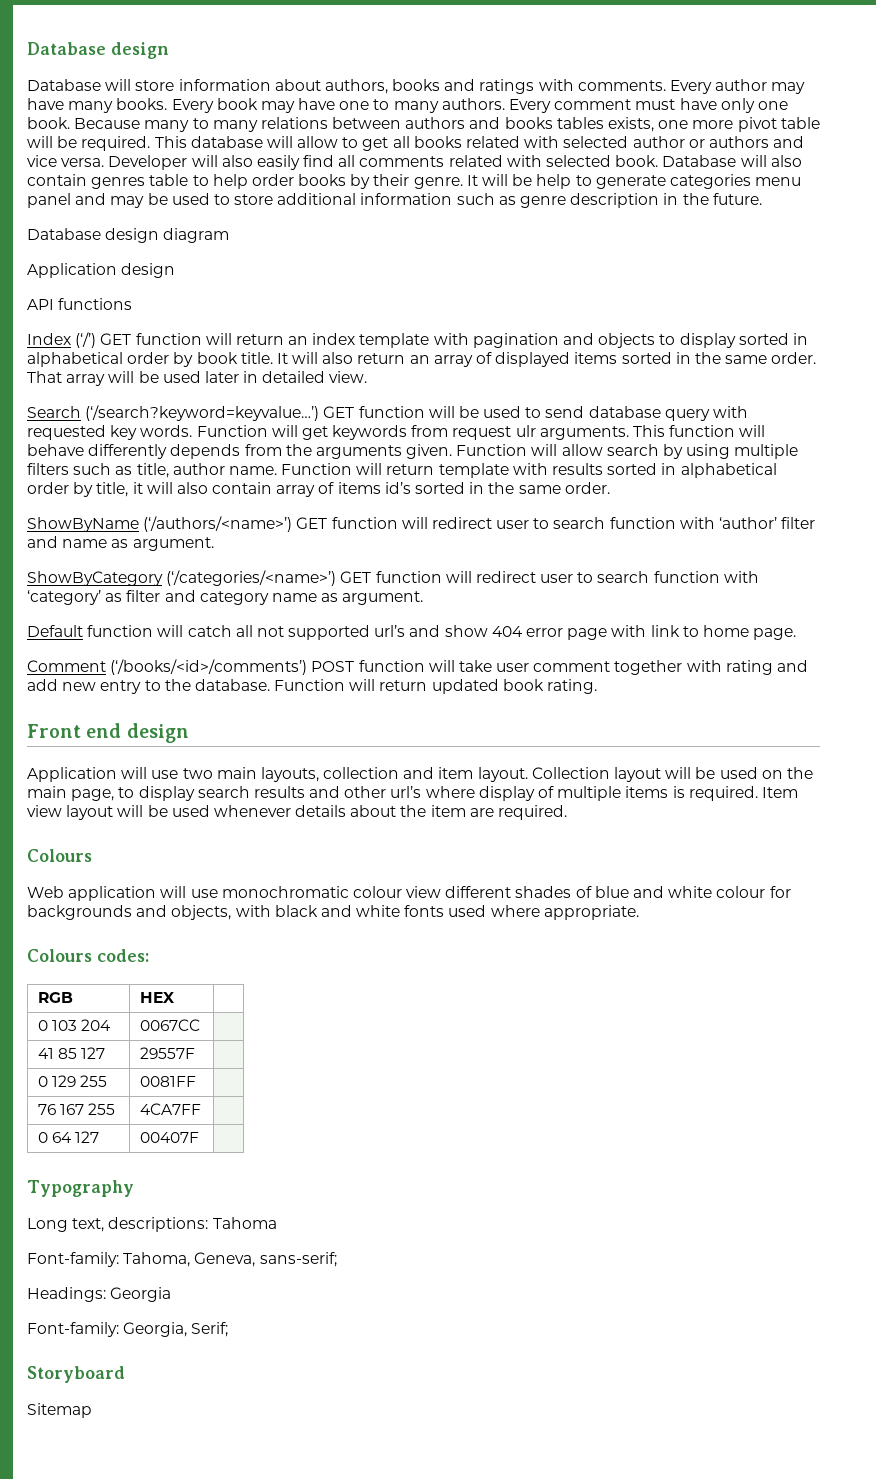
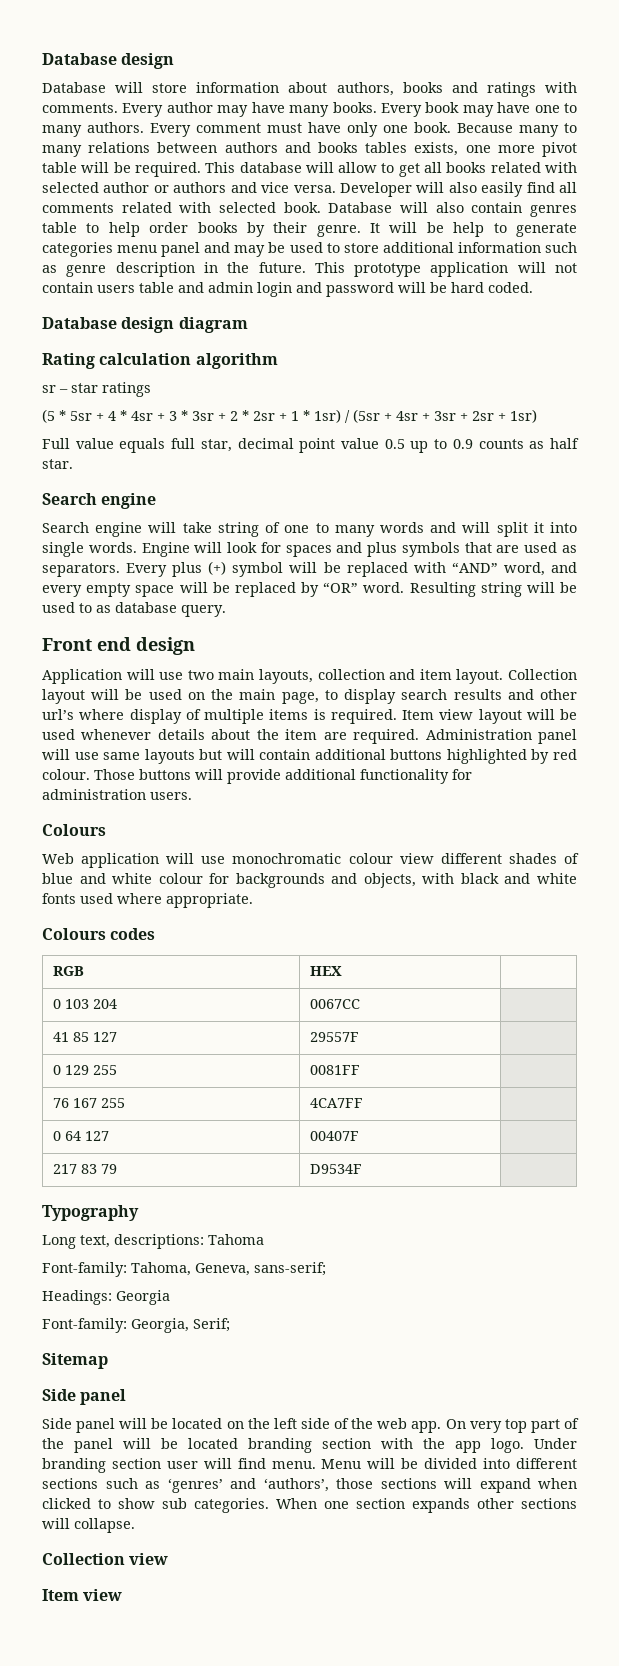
- It will be help to generate categories menu panel and may be used to store additional information such as genre description in the future.
+ It will be help to generate categories menu panel and may be used to store additional information such as genre description in the future. This prototype application will not contain users table and admin login and password will be hard coded.
  Database design diagram
- Application design
- API functions
- Index (‘/’) GET function will return an index template with pagination and objects to display sorted in alphabetical order by book title. It will also return an array of displayed items sorted in the same order. That array will be used later in detailed view.
- Search (‘/search?keyword=keyvalue…’) GET function will be used to send database query with requested key words. Function will get keywords from request ulr arguments. This function will behave differently depends from the arguments given. Function will allow search by using multiple filters such as title, author name. Function will return template with results sorted in alphabetical order by title, it will also contain array of items id’s sorted in the same order.
- ShowByName (‘/authors/<name>’) GET function will redirect user to search function with ‘author’ filter and name as argument.
- ShowByCategory (‘/categories/<name>’) GET function will redirect user to search function with ‘category’ as filter and category name as argument.
- Default function will catch all not supported url’s and show 404 error page with link to home page.
- Comment (‘/books/<id>/comments’) POST function will take user comment together with rating and add new entry to the database. Function will return updated book rating.
+ Rating calculation algorithm
+ sr – star ratings
+ (5 * 5sr + 4 * 4sr + 3 * 3sr + 2 * 2sr + 1 * 1sr) / (5sr + 4sr + 3sr + 2sr + 1sr)
+ Full value equals full star, decimal point value 0.5 up to 0.9 counts as half star.
+ Search engine
+ Search engine will take string of one to many words and will split it into single words. Engine will look for spaces and plus symbols that are used as separators. Every plus (+) symbol will be replaced with “AND” word, and every empty space will be replaced by “OR” word. Resulting string will be used to as database query.
+ Administration panel will use same layouts but will contain additional buttons highlighted by red colour. Those buttons will provide additional functionality for administration users.
- Colours codes:
+ Colours codes
+ 217 83 79 | D9534F |
- Storyboard
  Sitemap
+ Side panel
+ Side panel will be located on the left side of the web app. On very top part of the panel will be located branding section with the app logo. Under branding section user will find menu. Menu will be divided into different sections such as ‘genres’ and ‘authors’, those sections will expand when clicked to show sub categories. When one section expands other sections will collapse.
+ Collection view
+ Item view

